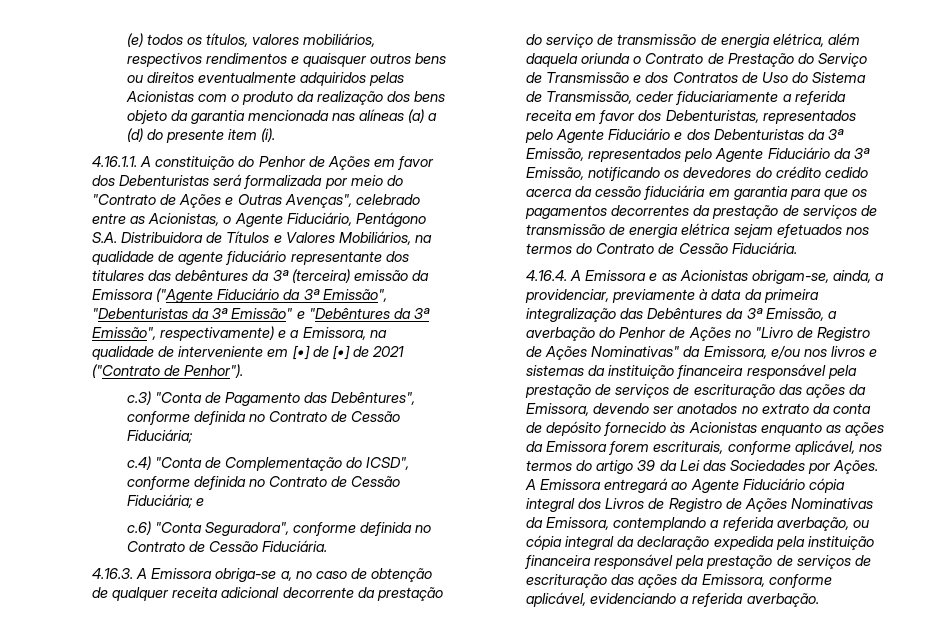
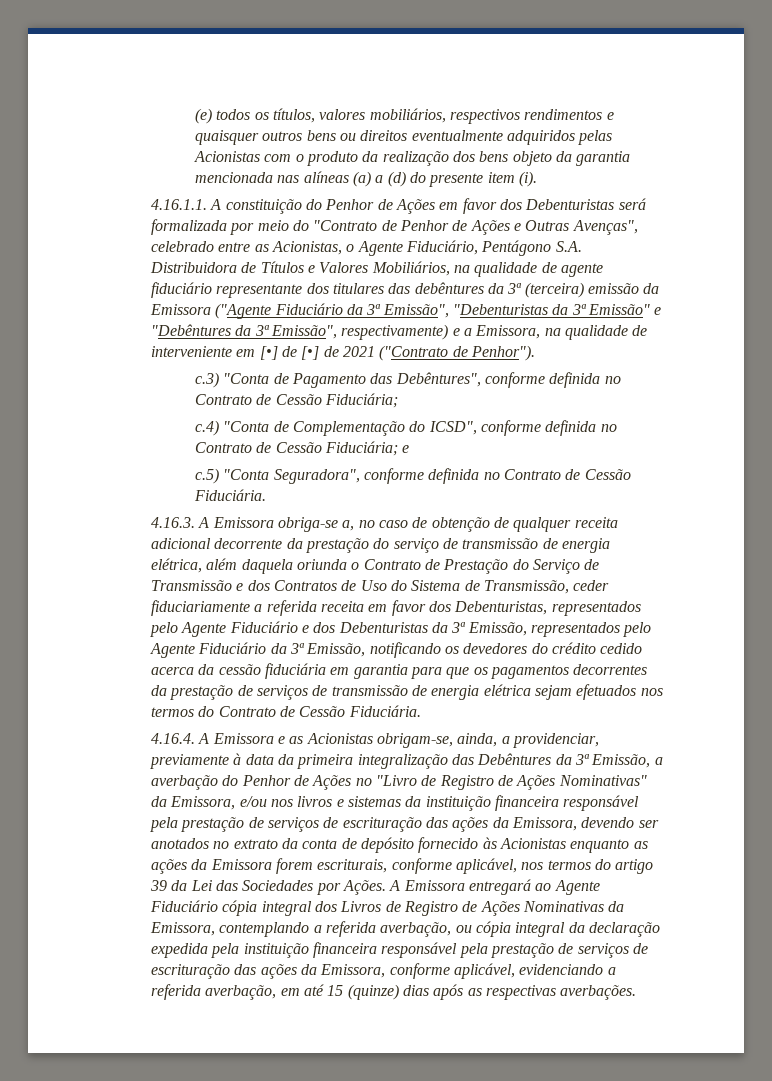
- 4.16.1.1. A constituição do Penhor de Ações em favor dos Debenturistas será formalizada por meio do "Contrato de Ações e Outras Avenças", celebrado entre as Acionistas, o Agente Fiduciário, Pentágono S.A. Distribuidora de Títulos e Valores Mobiliários, na qualidade de agente fiduciário representante dos titulares das debêntures da 3ª (terceira) emissão da Emissora ("Agente Fiduciário da 3ª Emissão", "Debenturistas da 3ª Emissão" e "Debêntures da 3ª Emissão", respectivamente) e a Emissora, na qualidade de interveniente em [•] de [•] de 2021 ("Contrato de Penhor").
+ 4.16.1.1. A constituição do Penhor de Ações em favor dos Debenturistas será formalizada por meio do "Contrato de Penhor de Ações e Outras Avenças", celebrado entre as Acionistas, o Agente Fiduciário, Pentágono S.A. Distribuidora de Títulos e Valores Mobiliários, na qualidade de agente fiduciário representante dos titulares das debêntures da 3ª (terceira) emissão da Emissora ("Agente Fiduciário da 3ª Emissão", "Debenturistas da 3ª Emissão" e "Debêntures da 3ª Emissão", respectivamente) e a Emissora, na qualidade de interveniente em [•] de [•] de 2021 ("Contrato de Penhor").
- c.6) "Conta Seguradora", conforme definida no Contrato de Cessão Fiduciária.
+ c.5) "Conta Seguradora", conforme definida no Contrato de Cessão Fiduciária.
- A Emissora entregará ao Agente Fiduciário cópia integral dos Livros de Registro de Ações Nominativas da Emissora, contemplando a referida averbação, ou cópia integral da declaração expedida pela instituição financeira responsável pela prestação de serviços de escrituração das ações da Emissora, conforme aplicável, evidenciando a referida averbação.
+ A Emissora entregará ao Agente Fiduciário cópia integral dos Livros de Registro de Ações Nominativas da Emissora, contemplando a referida averbação, ou cópia integral da declaração expedida pela instituição financeira responsável pela prestação de serviços de escrituração das ações da Emissora, conforme aplicável, evidenciando a referida averbação, em até 15 (quinze) dias após as respectivas averbações.

